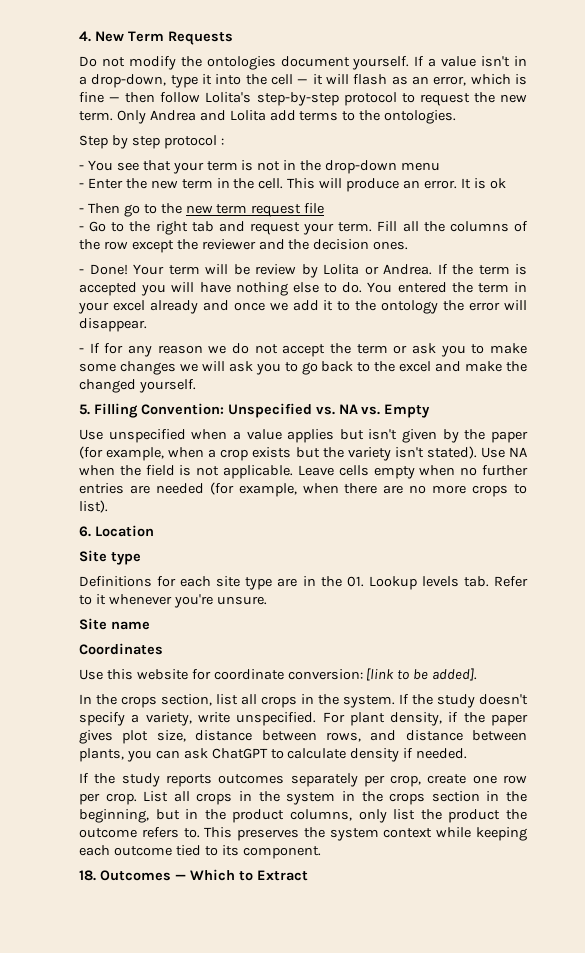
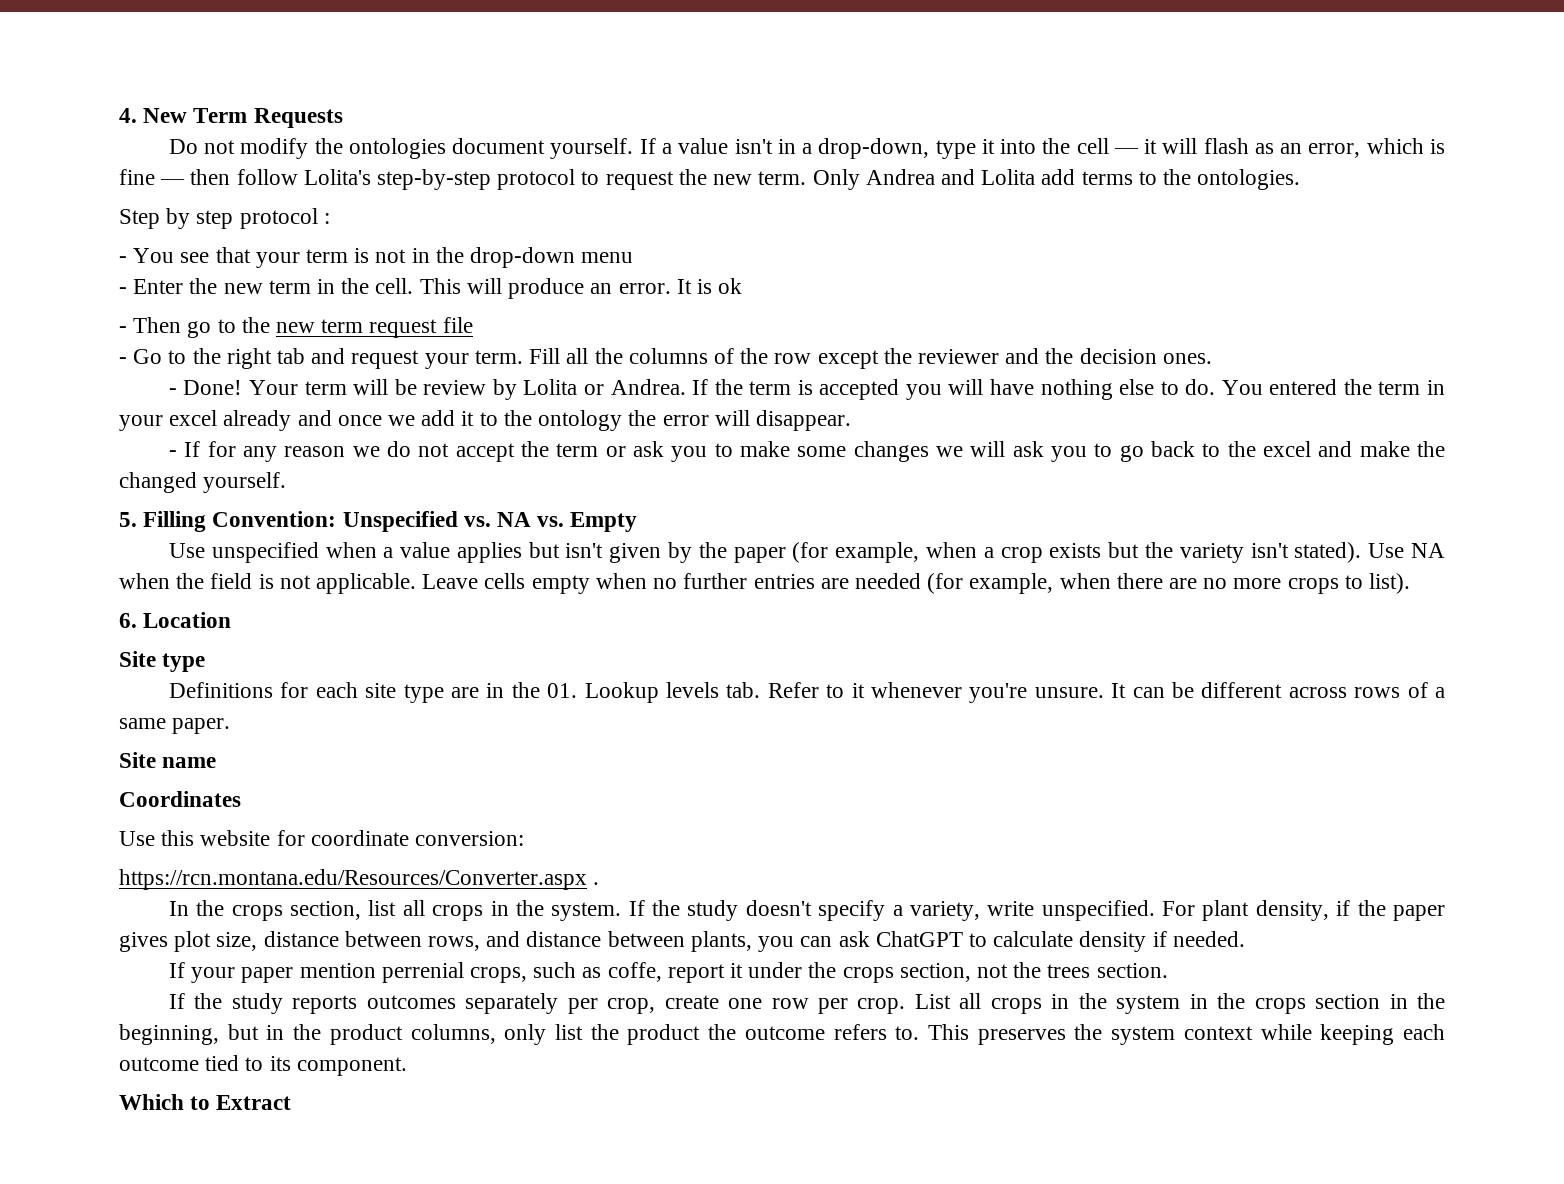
+ It can be different across rows of a same paper.
- Use this website for coordinate conversion: [link to be added].
+ Use this website for coordinate conversion:
+ https://rcn.montana.edu/Resources/Converter.aspx .
+ If your paper mention perrenial crops, such as coffe, report it under the crops section, not the trees section.
- 18. Outcomes — Which to Extract
+ Which to Extract

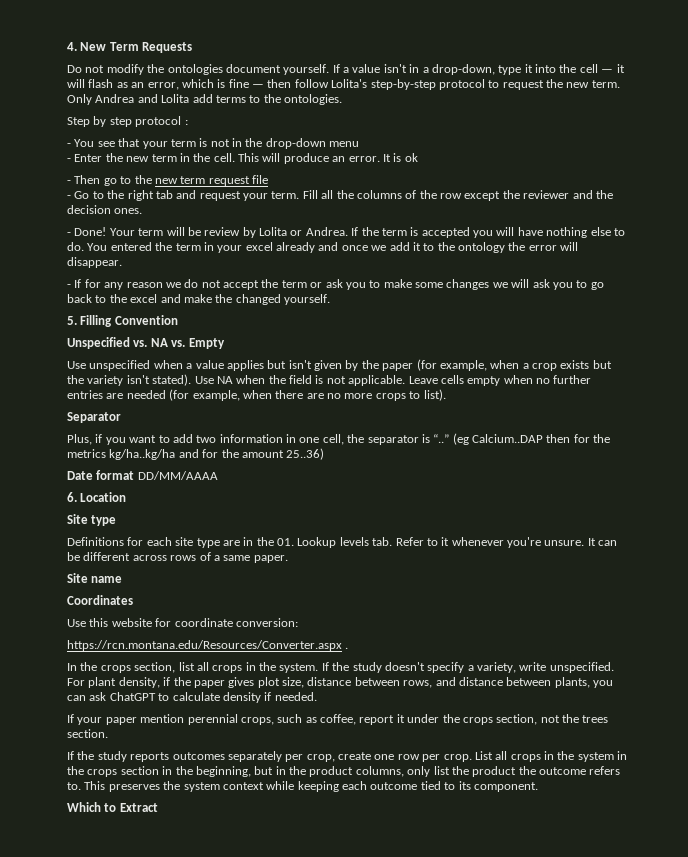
- 5. Filling Convention: Unspecified vs. NA vs. Empty
+ 5. Filling Convention
+ Unspecified vs. NA vs. Empty
+ Separator
+ Plus, if you want to add two information in one cell, the separator is “..” (eg Calcium..DAP then for the metrics kg/ha..kg/ha and for the amount 25..36)
+ Date format DD/MM/AAAA
- If your paper mention perrenial crops, such as coffe, report it under the crops section, not the trees section.
+ If your paper mention perennial crops, such as coffee, report it under the crops section, not the trees section.

